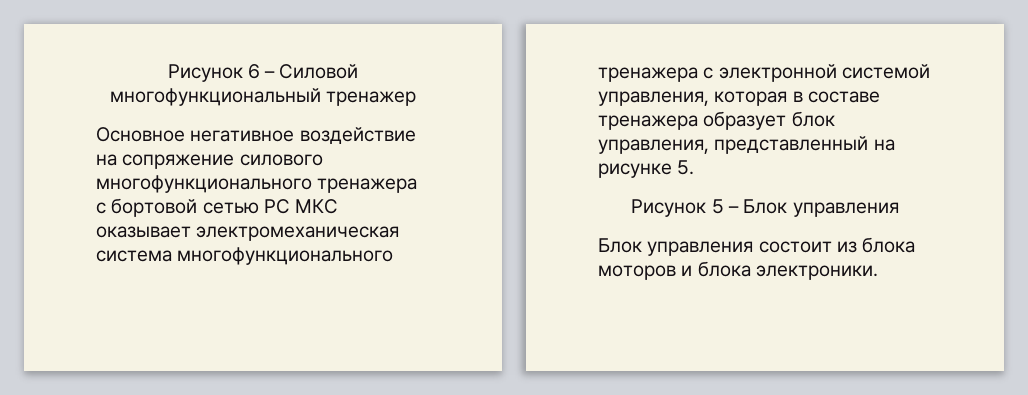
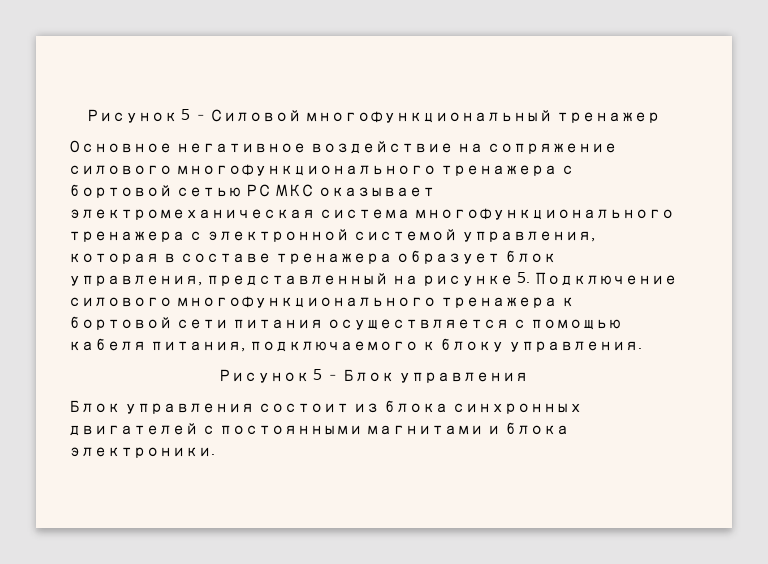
- Рисунок 6 – Силовой многофункциональный тренажер
+ Рисунок 5 – Силовой многофункциональный тренажер
- Основное негативное воздействие на сопряжение силового многофункционального тренажера с бортовой сетью РС МКС оказывает электромеханическая система многофункционального тренажера с электронной системой управления, которая в составе тренажера образует блок управления, представленный на рисунке 5.
+ Основное негативное воздействие на сопряжение силового многофункционального тренажера с бортовой сетью РС МКС оказывает электромеханическая система многофункционального тренажера с электронной системой управления, которая в составе тренажера образует блок управления, представленный на рисунке 5. Подключение силового многофункционального тренажера к бортовой сети питания осуществляется с помощью кабеля питания, подключаемого к блоку управления.
- Блок управления состоит из блока моторов и блока электроники.
+ Блок управления состоит из блока синхронных двигателей с постоянными магнитами и блока электроники.

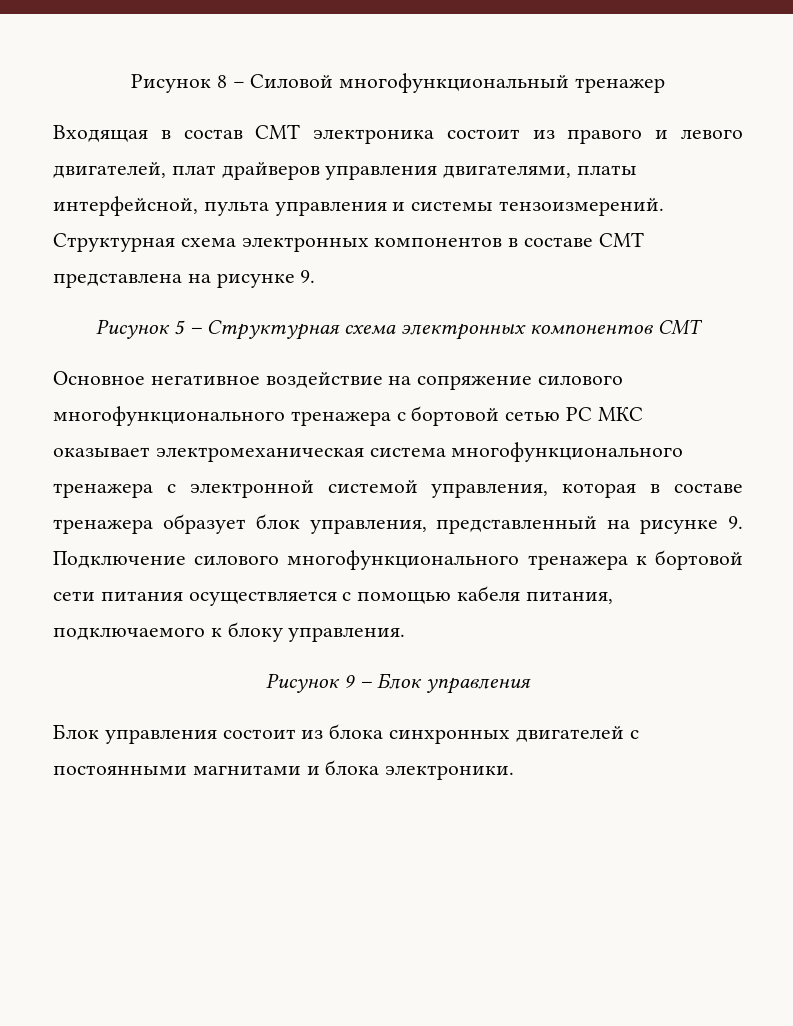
- Рисунок 5 – Силовой многофункциональный тренажер
+ Рисунок 8 – Силовой многофункциональный тренажер
+ Входящая в состав СМТ электроника состоит из правого и левого двигателей, плат драйверов управления двигателями, платы интерфейсной, пульта управления и системы тензоизмерений. Структурная схема электронных компонентов в составе СМТ представлена на рисунке 9.
+ Рисунок 5 – Структурная схема электронных компонентов СМТ
- Основное негативное воздействие на сопряжение силового многофункционального тренажера с бортовой сетью РС МКС оказывает электромеханическая система многофункционального тренажера с электронной системой управления, которая в составе тренажера образует блок управления, представленный на рисунке 5. Подключение силового многофункционального тренажера к бортовой сети питания осуществляется с помощью кабеля питания, подключаемого к блоку управления.
+ Основное негативное воздействие на сопряжение силового многофункционального тренажера с бортовой сетью РС МКС оказывает электромеханическая система многофункционального тренажера с электронной системой управления, которая в составе тренажера образует блок управления, представленный на рисунке 9. Подключение силового многофункционального тренажера к бортовой сети питания осуществляется с помощью кабеля питания, подключаемого к блоку управления.
- Рисунок 5 – Блок управления
+ Рисунок 9 – Блок управления

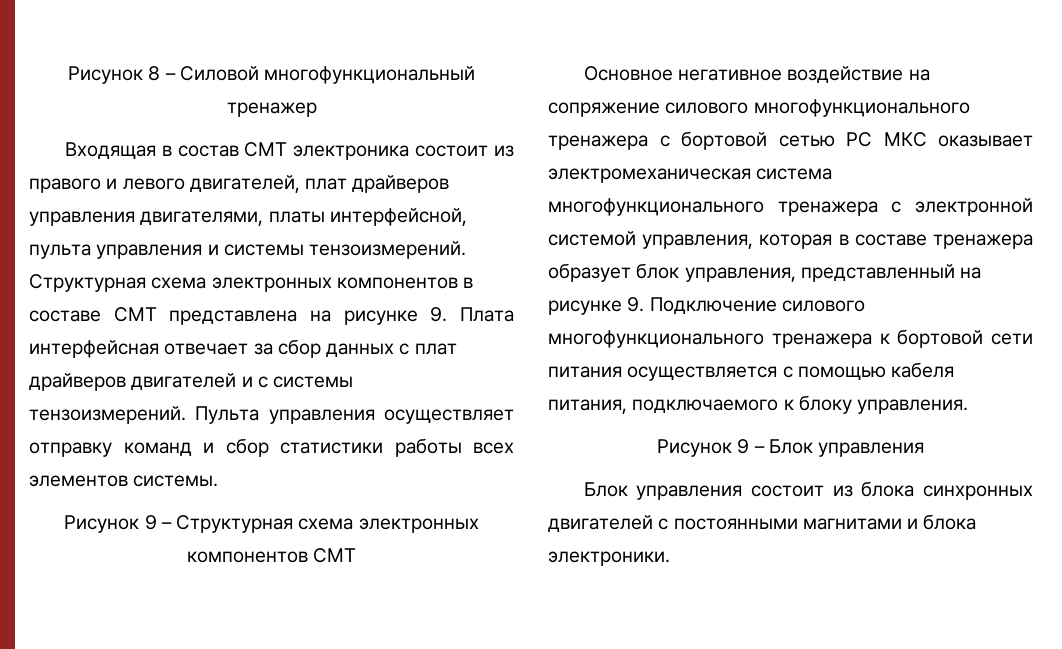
- Структурная схема электронных компонентов в составе СМТ представлена на рисунке 9.
- Рисунок 5 – Структурная схема электронных компонентов СМТ
+ Структурная схема электронных компонентов в составе СМТ представлена на рисунке 9. Плата интерфейсная отвечает за сбор данных с плат драйверов двигателей и с системы тензоизмерений. Пульта управления осуществляет отправку команд и сбор статистики работы всех элементов системы.
+ Рисунок 9 – Структурная схема электронных компонентов СМТ

